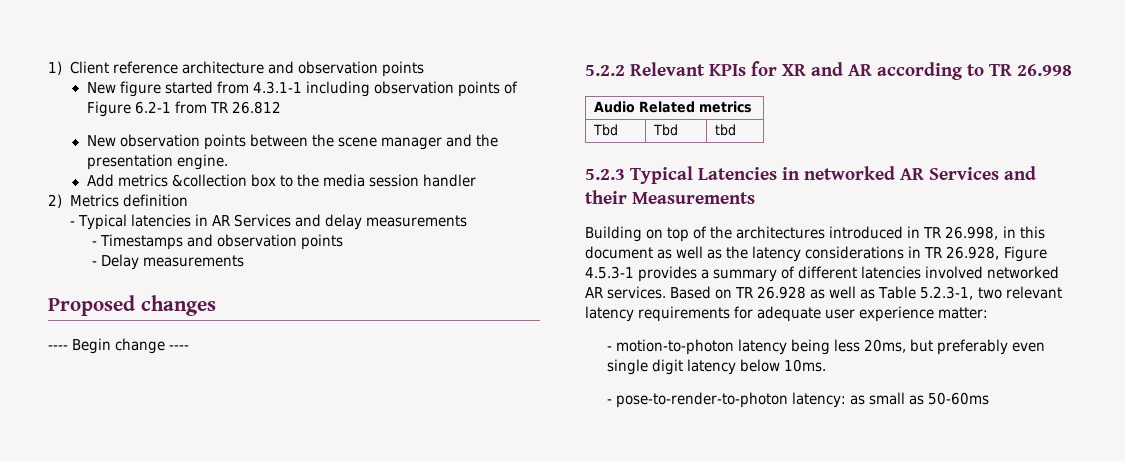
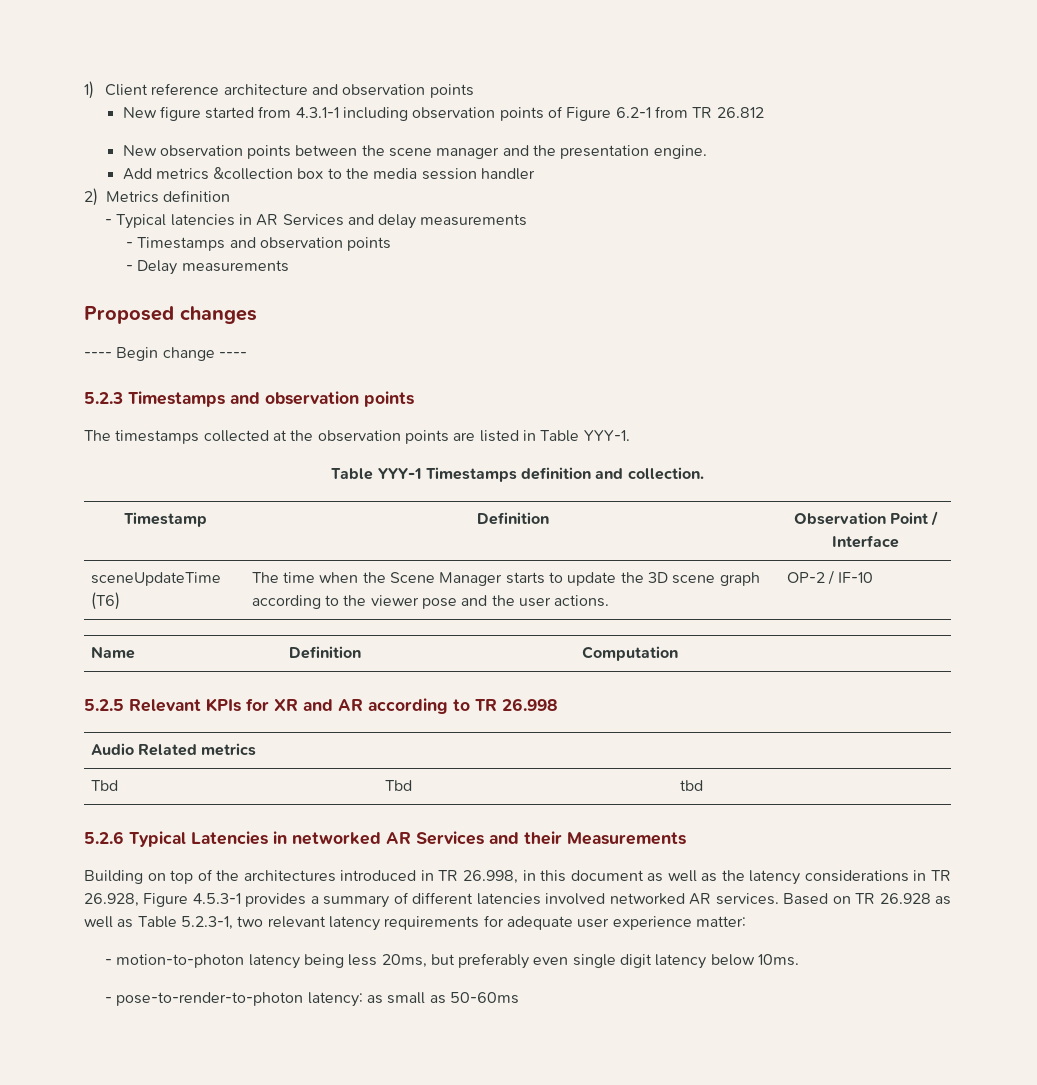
- 5.2.2 Relevant KPIs for XR and AR according to TR 26.998
+ 5.2.3 Timestamps and observation points
+ The timestamps collected at the observation points are listed in Table YYY-1.
+ Table YYY-1 Timestamps definition and collection.
+ Timestamp | Definition | Observation Point / Interface
+ sceneUpdateTime (T6) | The time when the Scene Manager starts to update the 3D scene graph according to the viewer pose and the user actions. | OP-2 / IF-10
+ Name | Definition | Computation
+ 5.2.5 Relevant KPIs for XR and AR according to TR 26.998
- 5.2.3 Typical Latencies in networked AR Services and their Measurements
+ 5.2.6 Typical Latencies in networked AR Services and their Measurements

